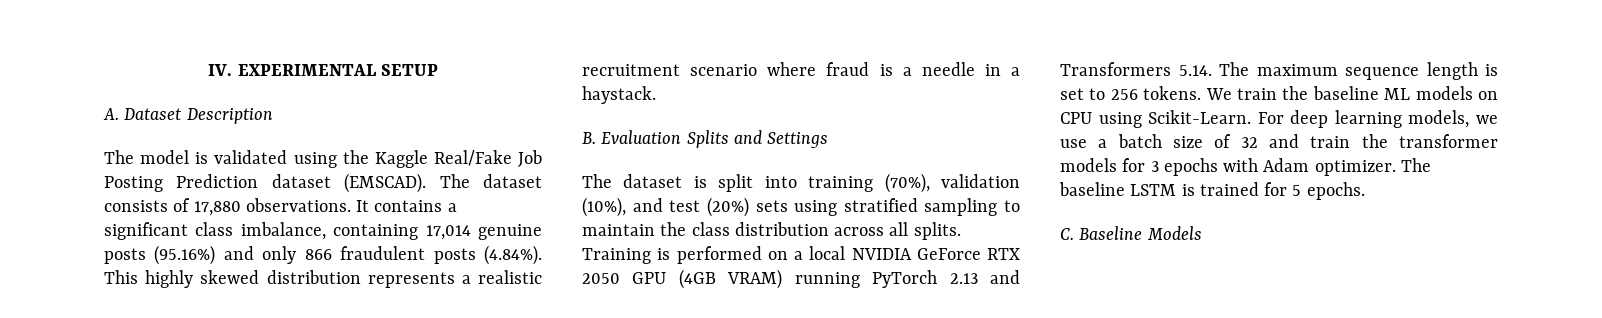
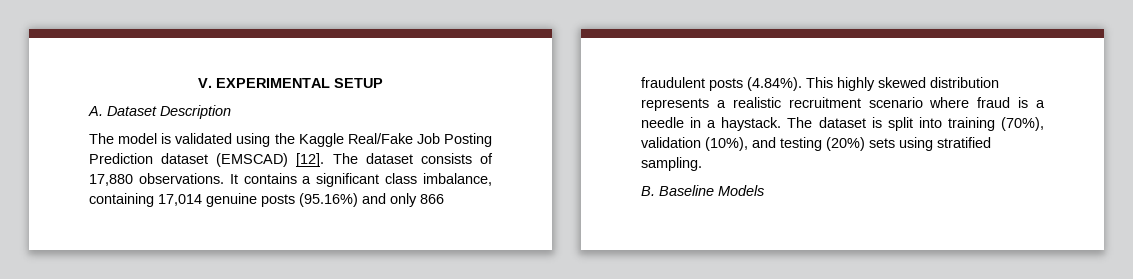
- IV. EXPERIMENTAL SETUP
+ V. EXPERIMENTAL SETUP
- The model is validated using the Kaggle Real/Fake Job Posting Prediction dataset (EMSCAD).
+ The model is validated using the Kaggle Real/Fake Job Posting Prediction dataset (EMSCAD) [12].
- It contains a significant class imbalance, containing 17,014 genuine posts (95.16%) and only 866 fraudulent posts (4.84%). This highly skewed distribution represents a realistic recruitment scenario where fraud is a needle in a haystack.
- B. Evaluation Splits and Settings
- The dataset is split into training (70%), validation (10%), and test (20%) sets using stratified sampling to maintain the class distribution across all splits. Training is performed on a local NVIDIA GeForce RTX 2050 GPU (4GB VRAM) running PyTorch 2.13 and Transformers 5.14. The maximum sequence length is set to 256 tokens. We train the baseline ML models on CPU using Scikit-Learn. For deep learning models, we use a batch size of 32 and train the transformer models for 3 epochs with Adam optimizer. The baseline LSTM is trained for 5 epochs.
- C. Baseline Models
+ It contains a significant class imbalance, containing 17,014 genuine posts (95.16%) and only 866 fraudulent posts (4.84%). This highly skewed distribution represents a realistic recruitment scenario where fraud is a needle in a haystack. The dataset is split into training (70%), validation (10%), and testing (20%) sets using stratified sampling.
+ B. Baseline Models

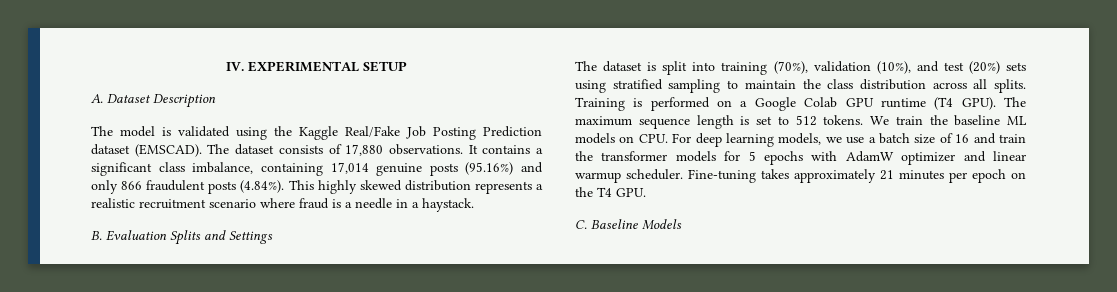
- V. EXPERIMENTAL SETUP
+ IV. EXPERIMENTAL SETUP
- The model is validated using the Kaggle Real/Fake Job Posting Prediction dataset (EMSCAD) [12].
+ The model is validated using the Kaggle Real/Fake Job Posting Prediction dataset (EMSCAD).
- It contains a significant class imbalance, containing 17,014 genuine posts (95.16%) and only 866 fraudulent posts (4.84%). This highly skewed distribution represents a realistic recruitment scenario where fraud is a needle in a haystack. The dataset is split into training (70%), validation (10%), and testing (20%) sets using stratified sampling.
- B. Baseline Models
+ It contains a significant class imbalance, containing 17,014 genuine posts (95.16%) and only 866 fraudulent posts (4.84%). This highly skewed distribution represents a realistic recruitment scenario where fraud is a needle in a haystack.
+ B. Evaluation Splits and Settings
+ The dataset is split into training (70%), validation (10%), and test (20%) sets using stratified sampling to maintain the class distribution across all splits. Training is performed on a Google Colab GPU runtime (T4 GPU). The maximum sequence length is set to 512 tokens. We train the baseline ML models on CPU. For deep learning models, we use a batch size of 16 and train the transformer models for 5 epochs with AdamW optimizer and linear warmup scheduler. Fine-tuning takes approximately 21 minutes per epoch on the T4 GPU.
+ C. Baseline Models

